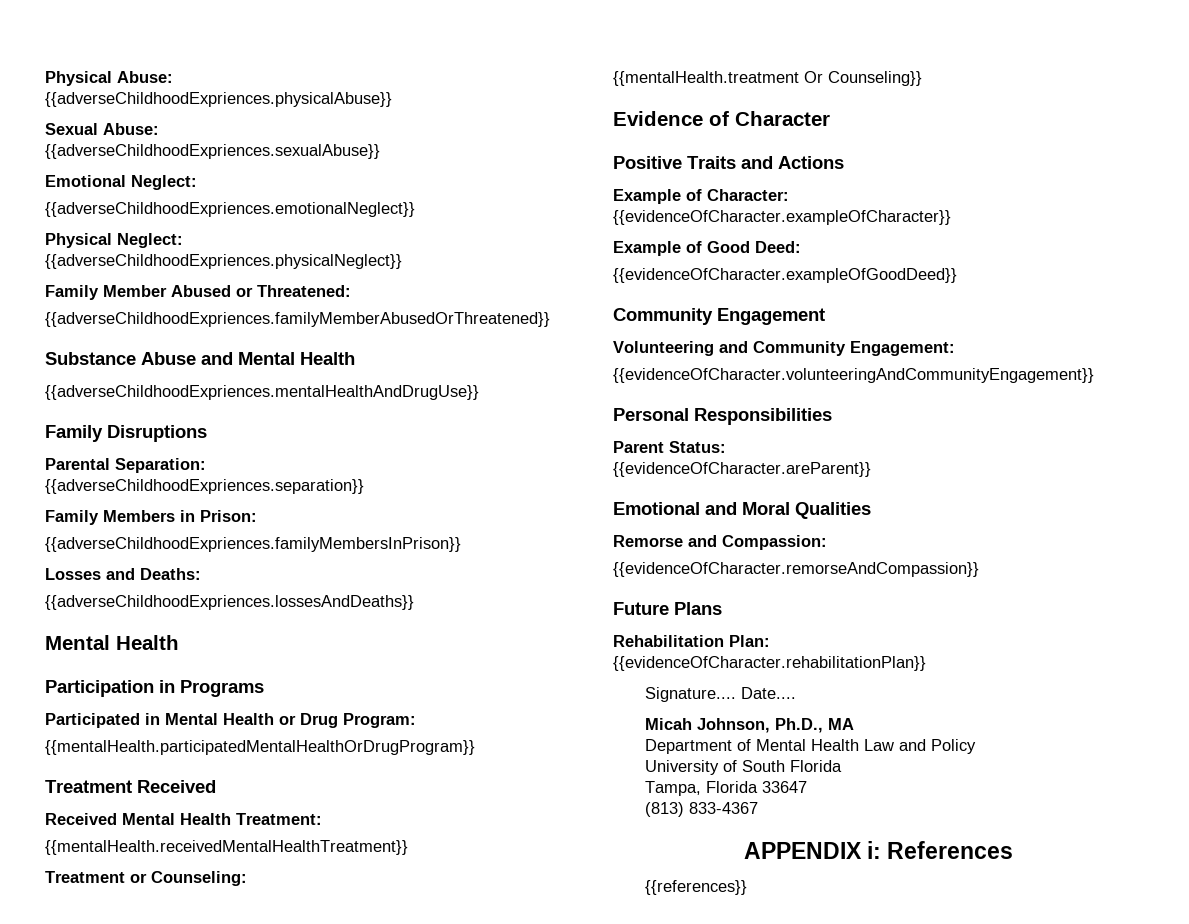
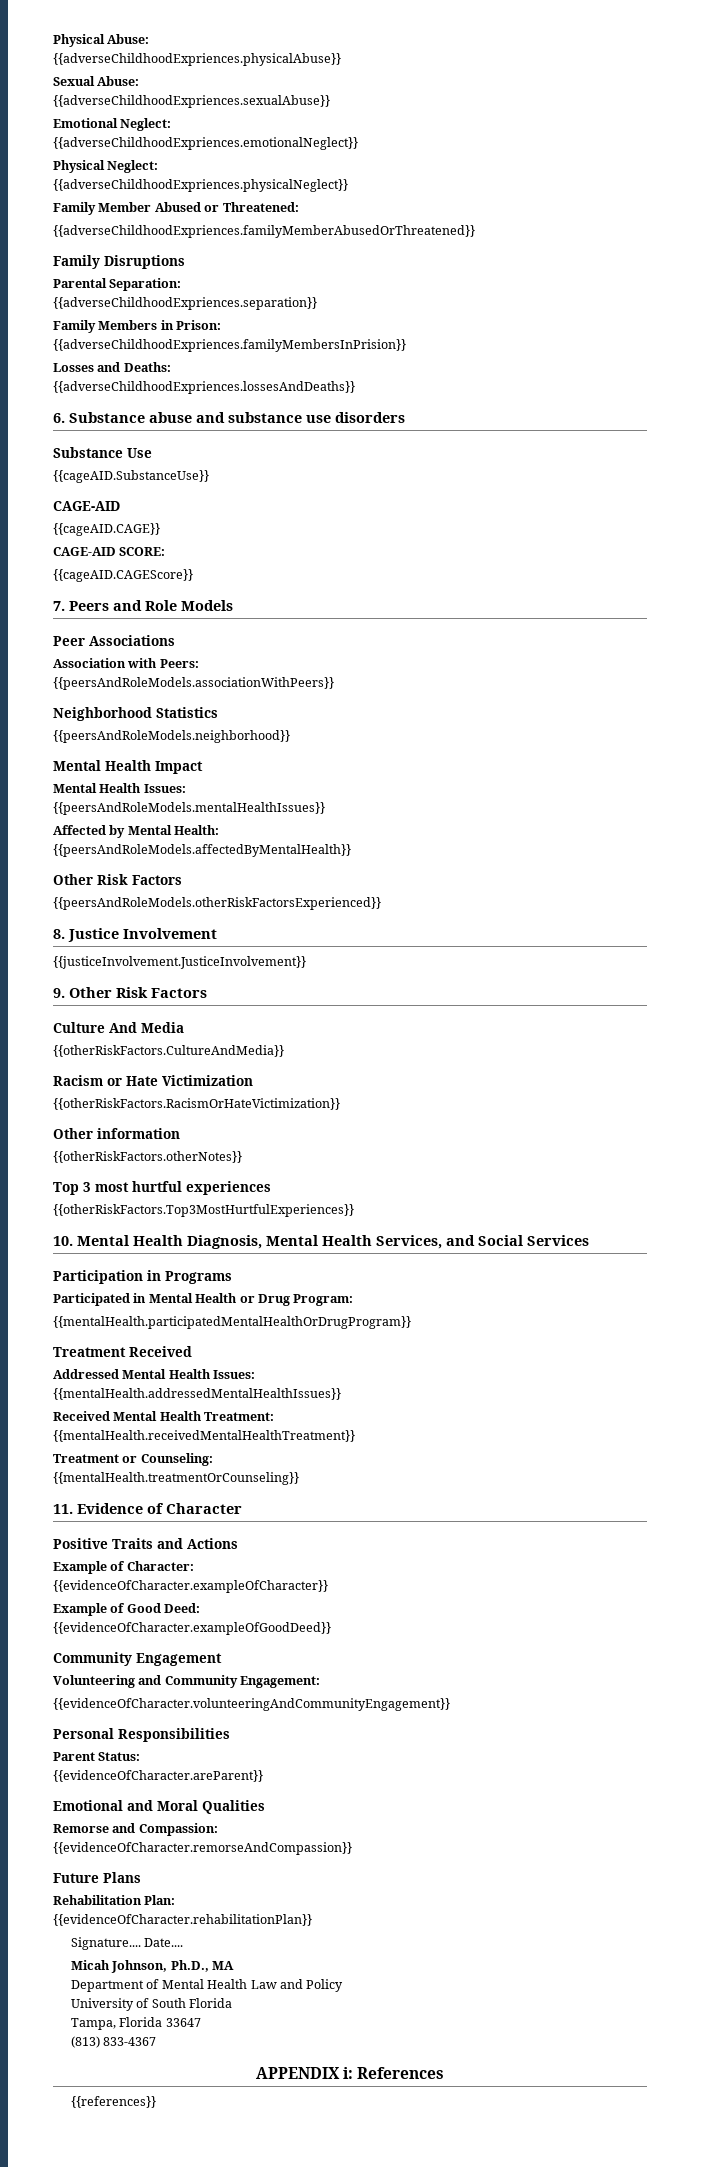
- Substance Abuse and Mental Health
- {{adverseChildhoodExpriences.mentalHealthAndDrugUse}}
- {{adverseChildhoodExpriences.familyMembersInPrison}}
+ {{adverseChildhoodExpriences.familyMembersInPrision}}
  {{adverseChildhoodExpriences.lossesAndDeaths}}
- Mental Health
+ 6. Substance abuse and substance use disorders
+ Substance Use
+ {{cageAID.SubstanceUse}}
+ CAGE-AID
+ {{cageAID.CAGE}}
+ CAGE-AID SCORE:
+ {{cageAID.CAGEScore}}
+ 7. Peers and Role Models
+ Peer Associations
+ Association with Peers:
+ {{peersAndRoleModels.associationWithPeers}}
+ Neighborhood Statistics
+ {{peersAndRoleModels.neighborhood}}
+ Mental Health Impact
+ Mental Health Issues:
+ {{peersAndRoleModels.mentalHealthIssues}}
+ Affected by Mental Health:
+ {{peersAndRoleModels.affectedByMentalHealth}}
+ Other Risk Factors
+ {{peersAndRoleModels.otherRiskFactorsExperienced}}
+ 8. Justice Involvement
+ {{justiceInvolvement.JusticeInvolvement}}
+ 9. Other Risk Factors
+ Culture And Media
+ {{otherRiskFactors.CultureAndMedia}}
+ Racism or Hate Victimization
+ {{otherRiskFactors.RacismOrHateVictimization}}
+ Other information
+ {{otherRiskFactors.otherNotes}}
+ Top 3 most hurtful experiences
+ {{otherRiskFactors.Top3MostHurtfulExperiences}}
+ 10. Mental Health Diagnosis, Mental Health Services, and Social Services
+ Addressed Mental Health Issues:
+ {{mentalHealth.addressedMentalHealthIssues}}
- {{mentalHealth.treatment Or Counseling}}
- Evidence of Character
+ {{mentalHealth.treatmentOrCounseling}}
+ 11. Evidence of Character

